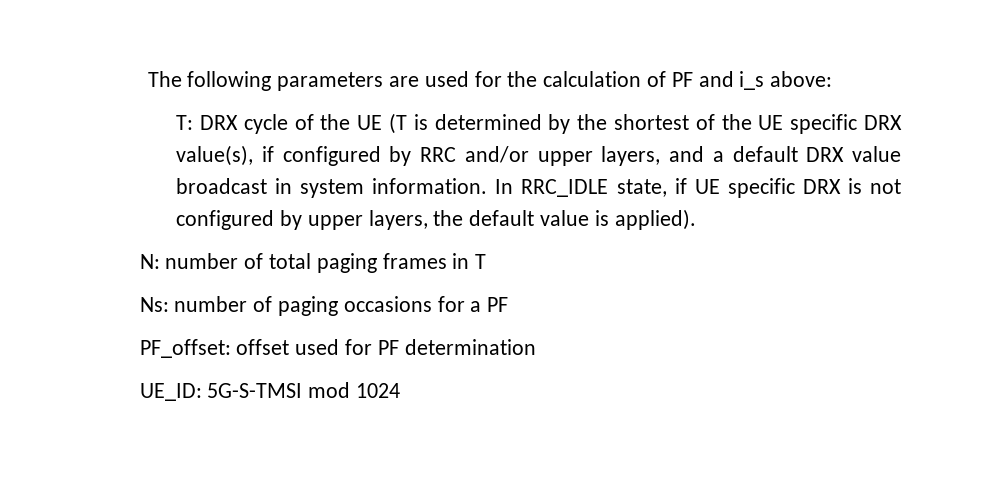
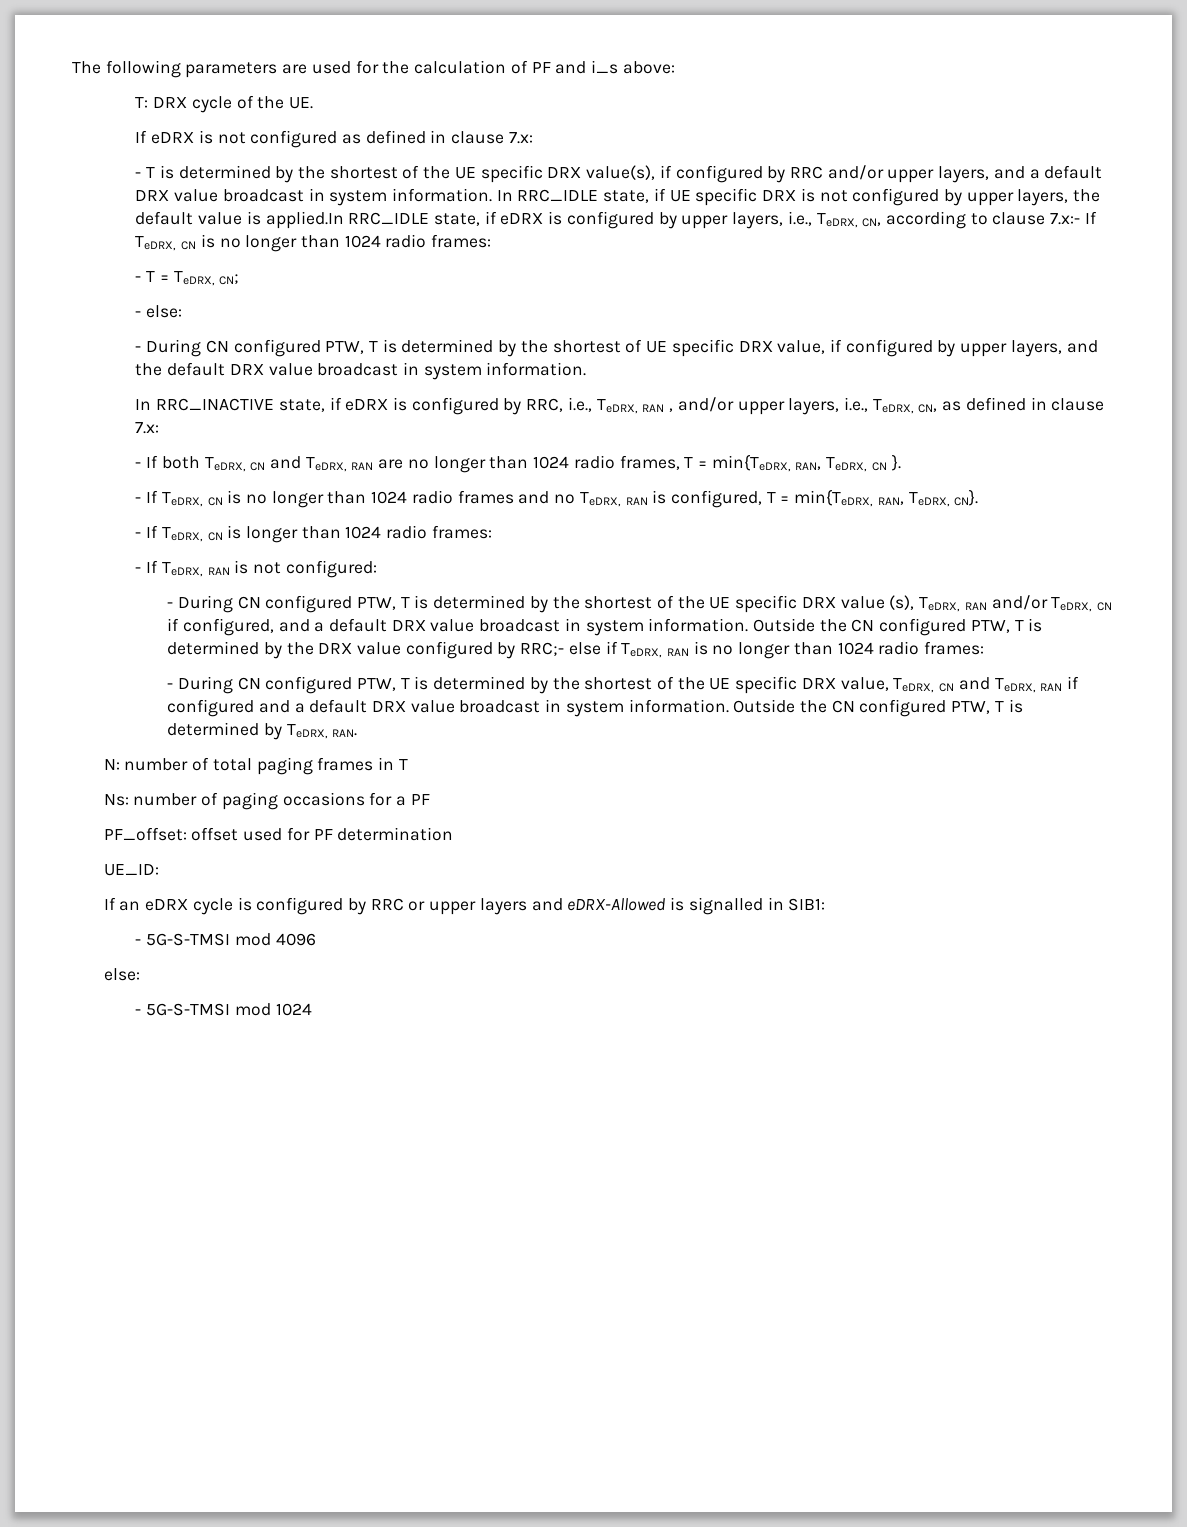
- T: DRX cycle of the UE (T is determined by the shortest of the UE specific DRX value(s), if configured by RRC and/or upper layers, and a default DRX value broadcast in system information.
+ T: DRX cycle of the UE.
+ If eDRX is not configured as defined in clause 7.x:
+ - T is determined by the shortest of the UE specific DRX value(s), if configured by RRC and/or upper layers, and a default DRX value broadcast in system information.
- In RRC_IDLE state, if UE specific DRX is not configured by upper layers, the default value is applied).
+ In RRC_IDLE state, if UE specific DRX is not configured by upper layers, the default value is applied.In RRC_IDLE state, if eDRX is configured by upper layers, i.e., TeDRX, CN, according to clause 7.x:- If TeDRX, CN is no longer than 1024 radio frames:
+ - T = TeDRX, CN;
+ - else:
+ - During CN configured PTW, T is determined by the shortest of UE specific DRX value, if configured by upper layers, and the default DRX value broadcast in system information.
+ In RRC_INACTIVE state, if eDRX is configured by RRC, i.e., TeDRX, RAN , and/or upper layers, i.e., TeDRX, CN, as defined in clause 7.x:
+ - If both TeDRX, CN and TeDRX, RAN are no longer than 1024 radio frames, T = min{TeDRX, RAN, TeDRX, CN }.
+ - If TeDRX, CN is no longer than 1024 radio frames and no TeDRX, RAN is configured, T = min{TeDRX, RAN, TeDRX, CN}.
+ - If TeDRX, CN is longer than 1024 radio frames:
+ - If TeDRX, RAN is not configured:
+ - During CN configured PTW, T is determined by the shortest of the UE specific DRX value (s), TeDRX, RAN and/or TeDRX, CN if configured, and a default DRX value broadcast in system information. Outside the CN configured PTW, T is determined by the DRX value configured by RRC;- else if TeDRX, RAN is no longer than 1024 radio frames:
+ - During CN configured PTW, T is determined by the shortest of the UE specific DRX value, TeDRX, CN and TeDRX, RAN if configured and a default DRX value broadcast in system information. Outside the CN configured PTW, T is determined by TeDRX, RAN.
- UE_ID: 5G-S-TMSI mod 1024
+ UE_ID:
+ If an eDRX cycle is configured by RRC or upper layers and eDRX-Allowed is signalled in SIB1:
+ - 5G-S-TMSI mod 4096
+ else:
+ - 5G-S-TMSI mod 1024

